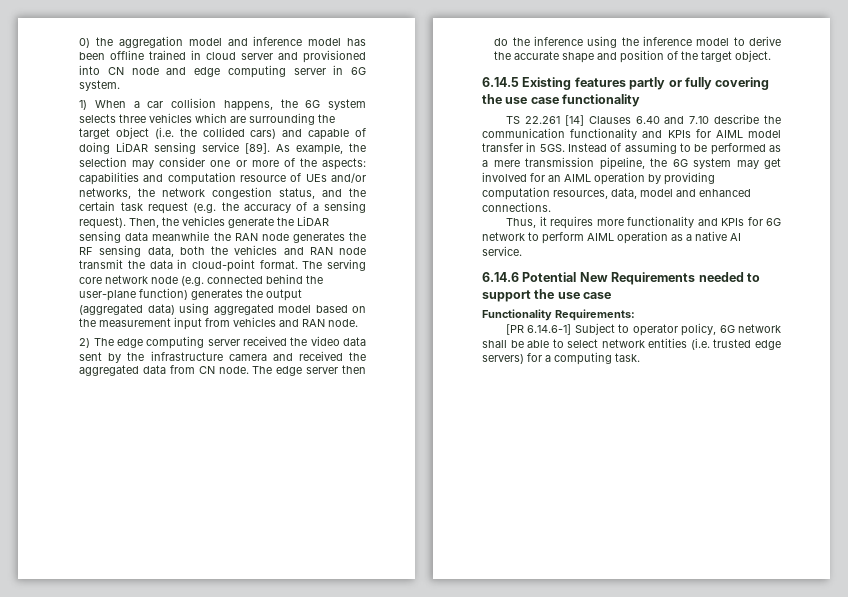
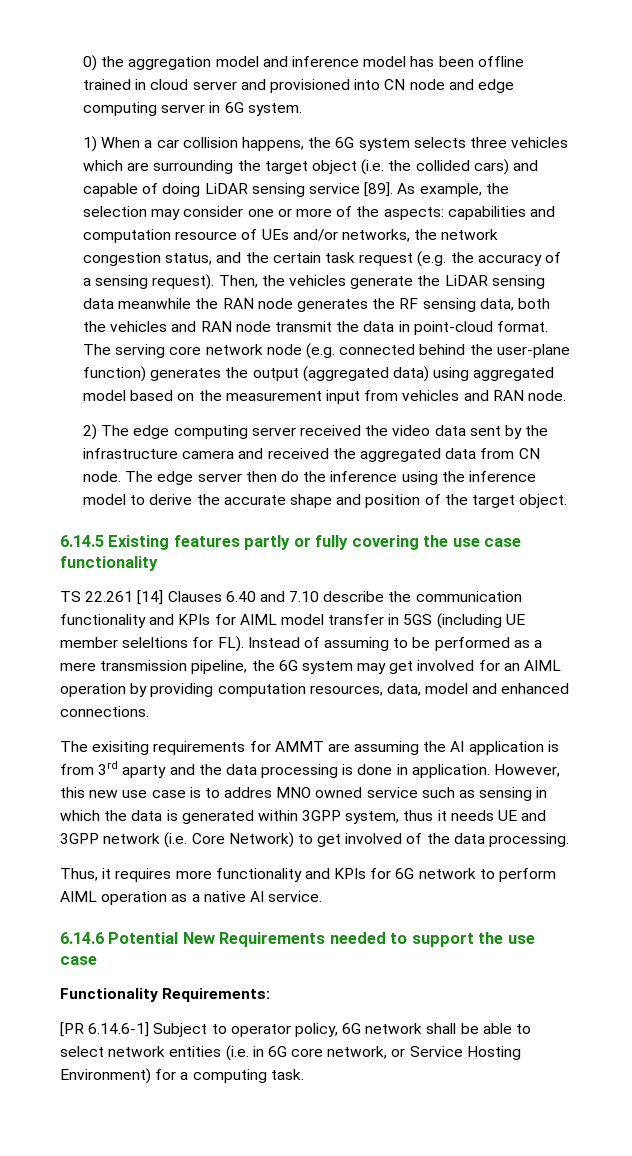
- Then, the vehicles generate the LiDAR sensing data meanwhile the RAN node generates the RF sensing data, both the vehicles and RAN node transmit the data in cloud-point format.
+ Then, the vehicles generate the LiDAR sensing data meanwhile the RAN node generates the RF sensing data, both the vehicles and RAN node transmit the data in point-cloud format.
- TS 22.261 [14] Clauses 6.40 and 7.10 describe the communication functionality and KPIs for AIML model transfer in 5GS. Instead of assuming to be performed as a mere transmission pipeline, the 6G system may get involved for an AIML operation by providing computation resources, data, model and enhanced connections.
+ TS 22.261 [14] Clauses 6.40 and 7.10 describe the communication functionality and KPIs for AIML model transfer in 5GS (including UE member seleltions for FL). Instead of assuming to be performed as a mere transmission pipeline, the 6G system may get involved for an AIML operation by providing computation resources, data, model and enhanced connections.
+ The exisiting requirements for AMMT are assuming the AI application is from 3rd aparty and the data processing is done in application. However, this new use case is to addres MNO owned service such as sensing in which the data is generated within 3GPP system, thus it needs UE and 3GPP network (i.e. Core Network) to get involved of the data processing.
- [PR 6.14.6-1] Subject to operator policy, 6G network shall be able to select network entities (i.e. trusted edge servers) for a computing task.
+ [PR 6.14.6-1] Subject to operator policy, 6G network shall be able to select network entities (i.e. in 6G core network, or Service Hosting Environment) for a computing task.

